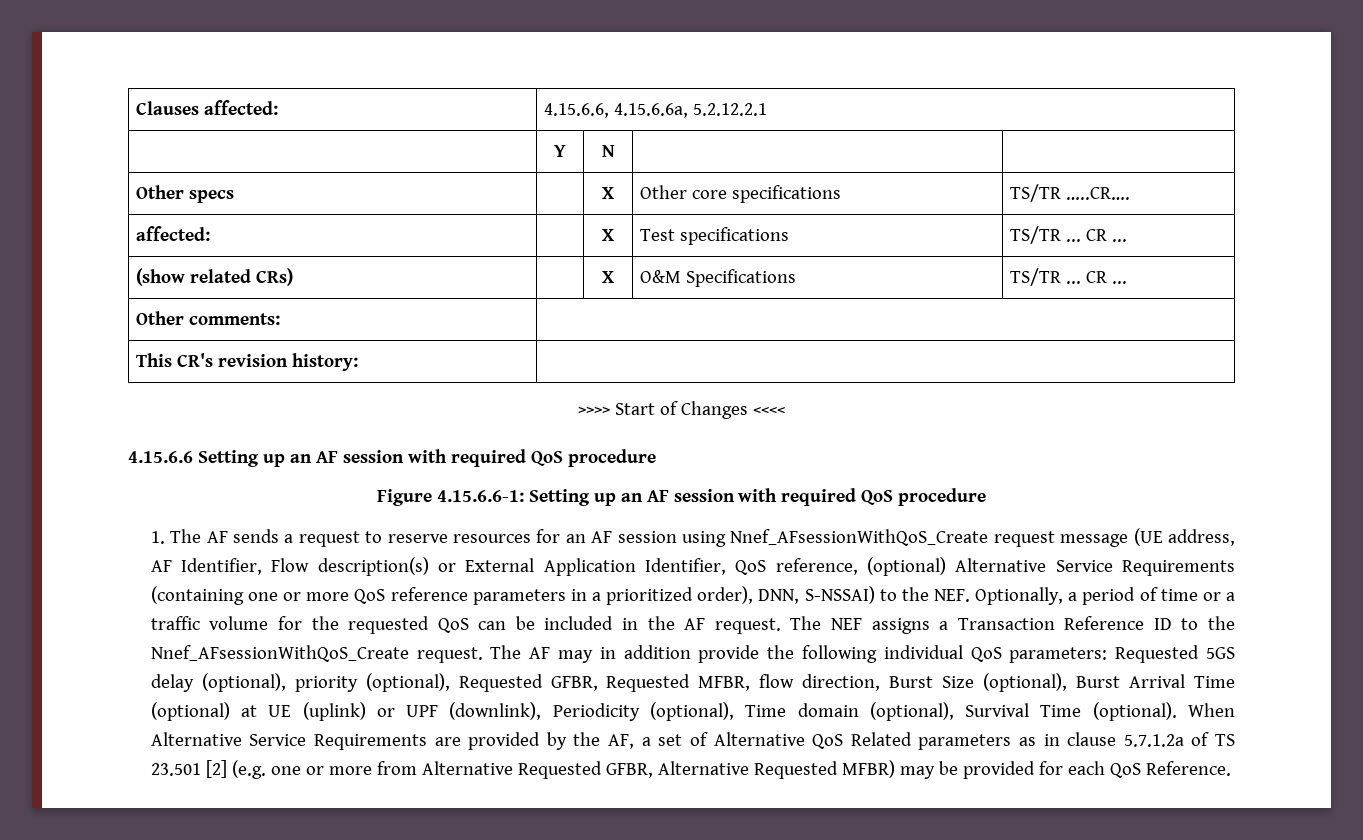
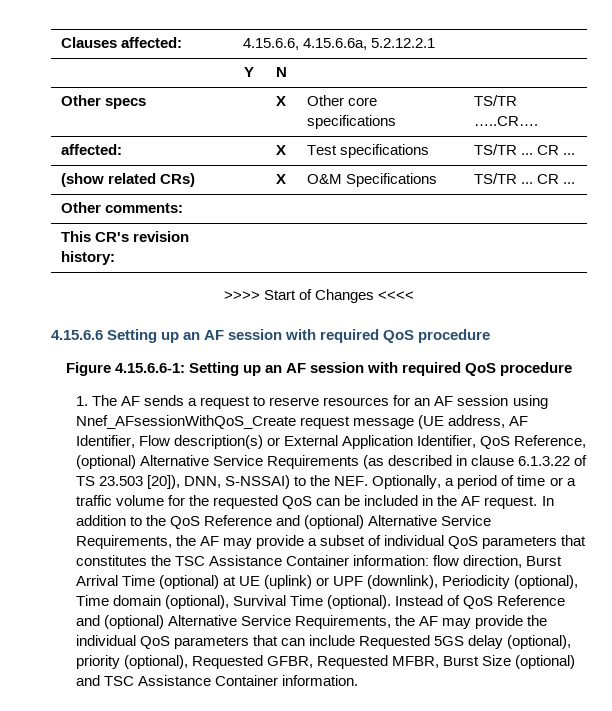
- 1. The AF sends a request to reserve resources for an AF session using Nnef_AFsessionWithQoS_Create request message (UE address, AF Identifier, Flow description(s) or External Application Identifier, QoS reference, (optional) Alternative Service Requirements (containing one or more QoS reference parameters in a prioritized order), DNN, S-NSSAI) to the NEF. Optionally, a period of time or a traffic volume for the requested QoS can be included in the AF request.
+ 1. The AF sends a request to reserve resources for an AF session using Nnef_AFsessionWithQoS_Create request message (UE address, AF Identifier, Flow description(s) or External Application Identifier, QoS Reference, (optional) Alternative Service Requirements (as described in clause 6.1.3.22 of TS 23.503 [20]), DNN, S-NSSAI) to the NEF. Optionally, a period of time or a traffic volume for the requested QoS can be included in the AF request.
- The NEF assigns a Transaction Reference ID to the Nnef_AFsessionWithQoS_Create request. The AF may in addition provide the following individual QoS parameters: Requested 5GS delay (optional), priority (optional), Requested GFBR, Requested MFBR, flow direction, Burst Size (optional), Burst Arrival Time (optional) at UE (uplink) or UPF (downlink), Periodicity (optional), Time domain (optional), Survival Time (optional).
+ In addition to the QoS Reference and (optional) Alternative Service Requirements, the AF may provide a subset of individual QoS parameters that constitutes the TSC Assistance Container information: flow direction, Burst Arrival Time (optional) at UE (uplink) or UPF (downlink), Periodicity (optional), Time domain (optional), Survival Time (optional).
- When Alternative Service Requirements are provided by the AF, a set of Alternative QoS Related parameters as in clause 5.7.1.2a of TS 23.501 [2] (e.g. one or more from Alternative Requested GFBR, Alternative Requested MFBR) may be provided for each QoS Reference.
+ Instead of QoS Reference and (optional) Alternative Service Requirements, the AF may provide the individual QoS parameters that can include Requested 5GS delay (optional), priority (optional), Requested GFBR, Requested MFBR, Burst Size (optional) and TSC Assistance Container information.

